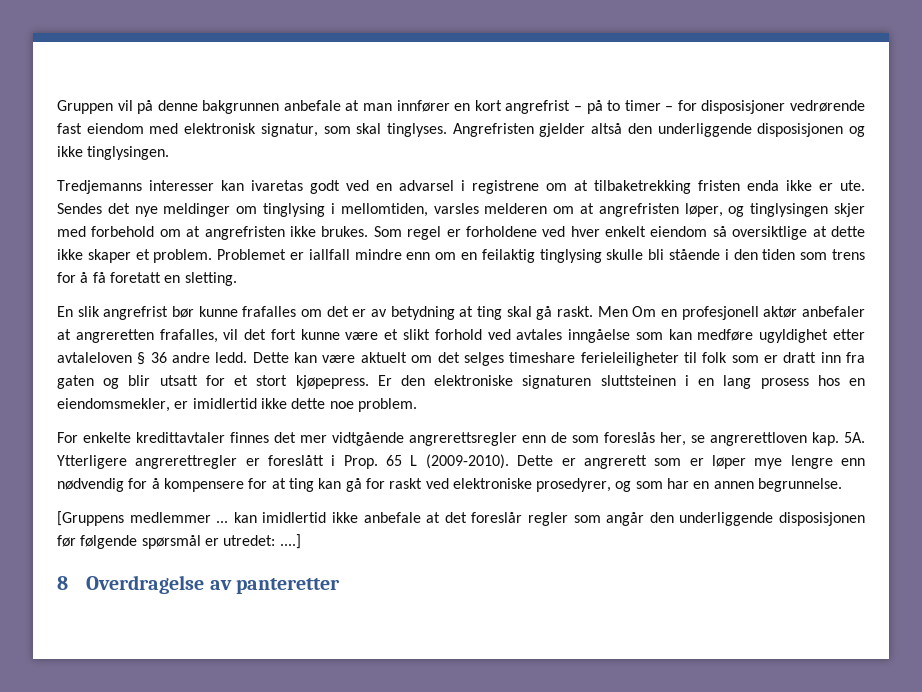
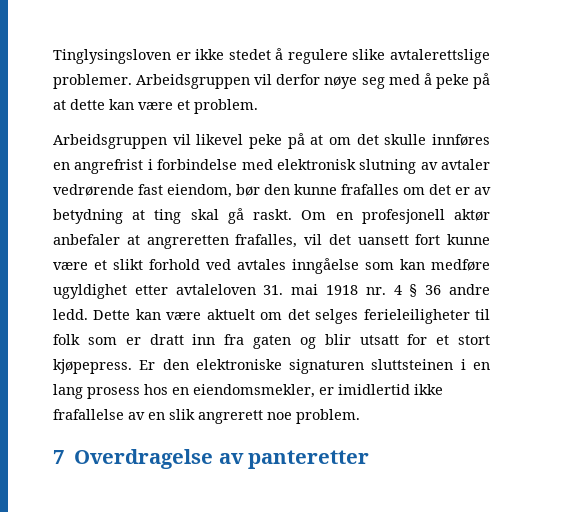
- Gruppen vil på denne bakgrunnen anbefale at man innfører en kort angrefrist – på to timer – for disposisjoner vedrørende fast eiendom med elektronisk signatur, som skal tinglyses. Angrefristen gjelder altså den underliggende disposisjonen og ikke tinglysingen.
- Tredjemanns interesser kan ivaretas godt ved en advarsel i registrene om at tilbaketrekking fristen enda ikke er ute. Sendes det nye meldinger om tinglysing i mellomtiden, varsles melderen om at angrefristen løper, og tinglysingen skjer med forbehold om at angrefristen ikke brukes. Som regel er forholdene ved hver enkelt eiendom så oversiktlige at dette ikke skaper et problem. Problemet er iallfall mindre enn om en feilaktig tinglysing skulle bli stående i den tiden som trens for å få foretatt en sletting.
- En slik angrefrist bør kunne frafalles om det er av betydning at ting skal gå raskt.
+ Tinglysingsloven er ikke stedet å regulere slike avtalerettslige problemer. Arbeidsgruppen vil derfor nøye seg med å peke på at dette kan være et problem.
+ Arbeidsgruppen vil likevel peke på at om det skulle innføres en angrefrist i forbindelse med elektronisk slutning av avtaler vedrørende fast eiendom, bør den kunne frafalles om det er av betydning at ting skal gå raskt.
- Men Om en profesjonell aktør anbefaler at angreretten frafalles, vil det fort kunne være et slikt forhold ved avtales inngåelse som kan medføre ugyldighet etter avtaleloven § 36 andre ledd.
+ Om en profesjonell aktør anbefaler at angreretten frafalles, vil det uansett fort kunne være et slikt forhold ved avtales inngåelse som kan medføre ugyldighet etter avtaleloven 31. mai 1918 nr. 4 § 36 andre ledd.
- Dette kan være aktuelt om det selges timeshare ferieleiligheter til folk som er dratt inn fra gaten og blir utsatt for et stort kjøpepress.
+ Dette kan være aktuelt om det selges ferieleiligheter til folk som er dratt inn fra gaten og blir utsatt for et stort kjøpepress.
- Er den elektroniske signaturen sluttsteinen i en lang prosess hos en eiendomsmekler, er imidlertid ikke dette noe problem.
- For enkelte kredittavtaler finnes det mer vidtgående angrerettsregler enn de som foreslås her, se angrerettloven kap. 5A. Ytterligere angrerettregler er foreslått i Prop. 65 L (2009-2010). Dette er angrerett som er løper mye lengre enn nødvendig for å kompensere for at ting kan gå for raskt ved elektroniske prosedyrer, og som har en annen begrunnelse.
- [Gruppens medlemmer ... kan imidlertid ikke anbefale at det foreslår regler som angår den underliggende disposisjonen før følgende spørsmål er utredet: ....]
- 8 Overdragelse av panteretter
+ Er den elektroniske signaturen sluttsteinen i en lang prosess hos en eiendomsmekler, er imidlertid ikke frafallelse av en slik angrerett noe problem.
+ 7 Overdragelse av panteretter

